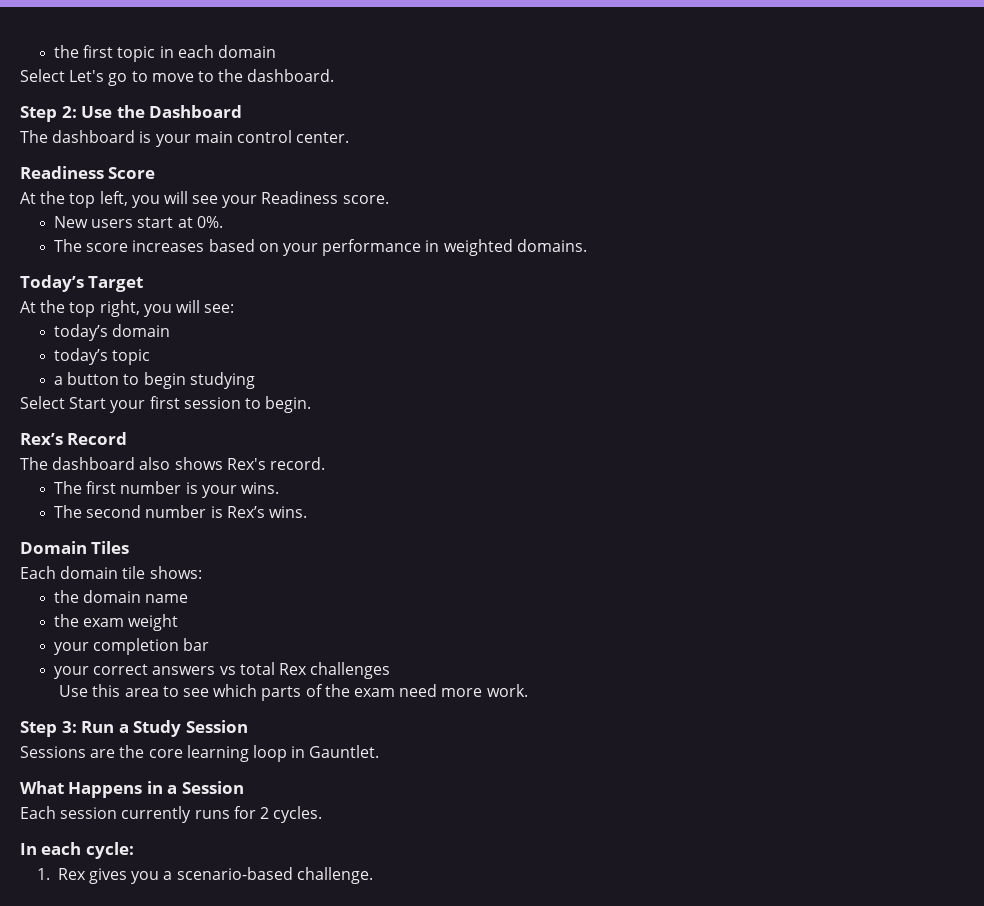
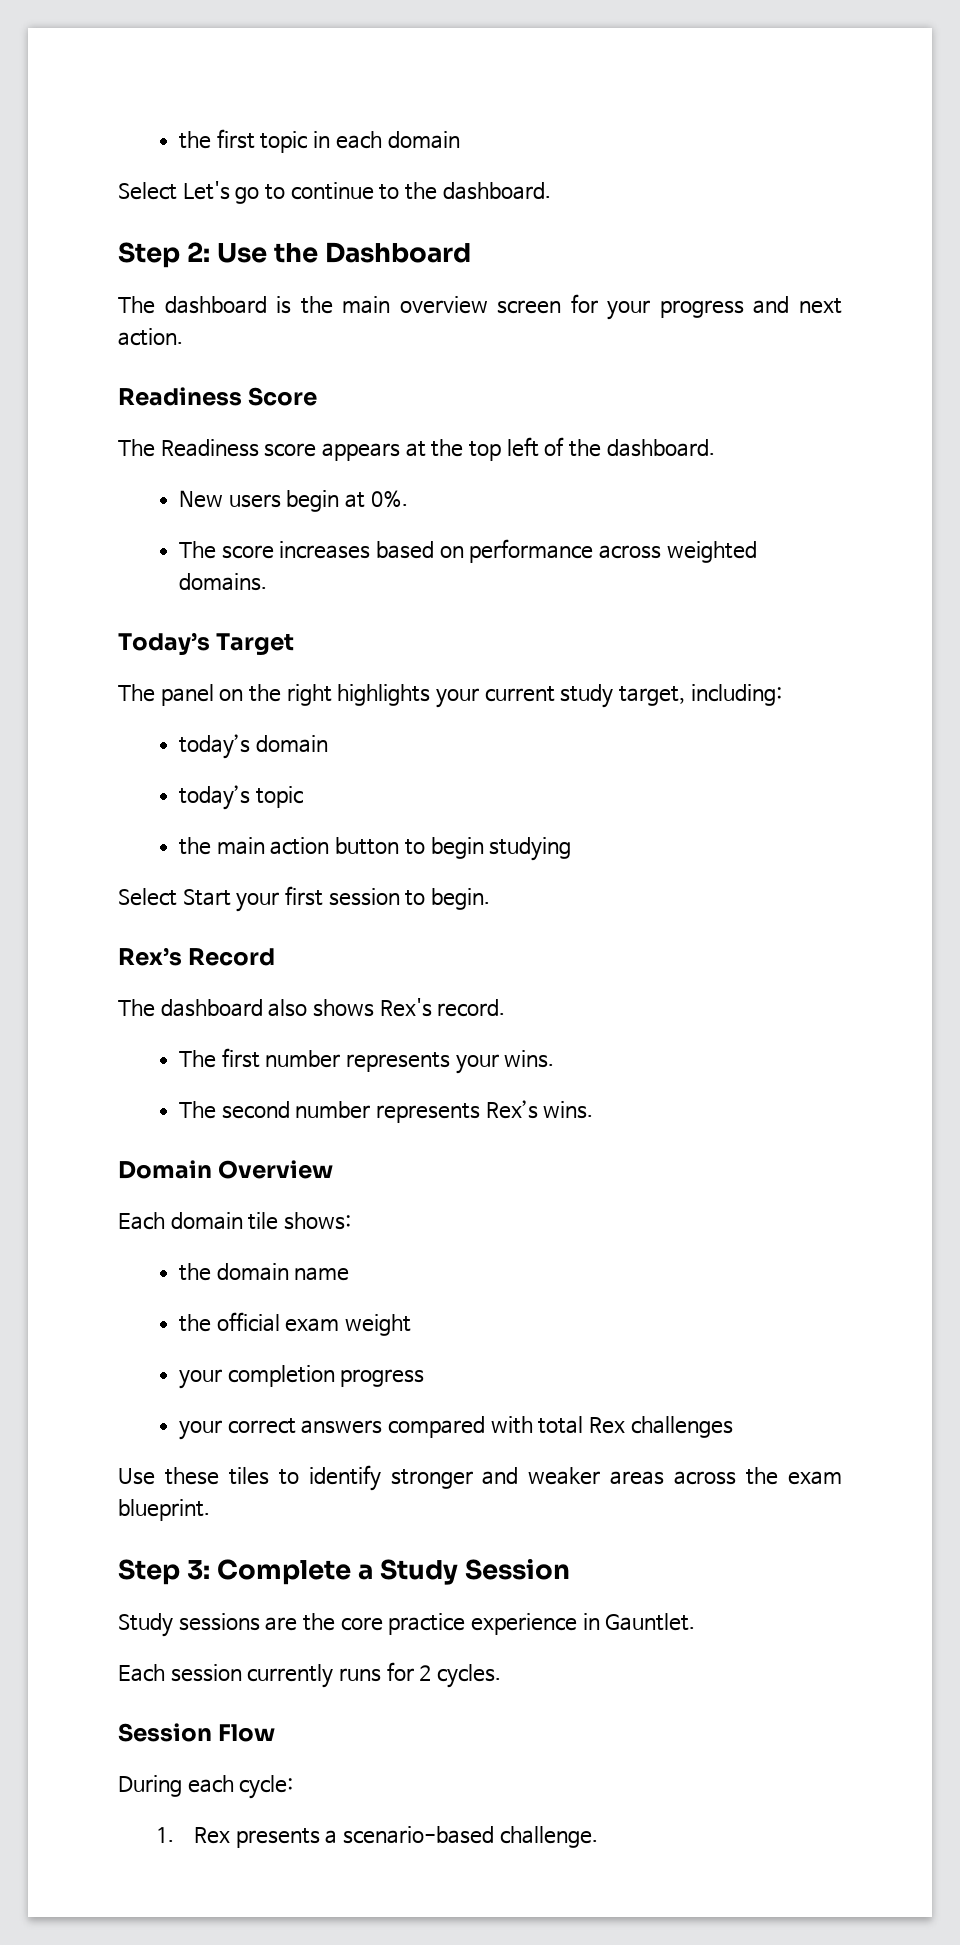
- Select Let's go to move to the dashboard.
+ Select Let's go to continue to the dashboard.
- The dashboard is your main control center.
+ The dashboard is the main overview screen for your progress and next action.
  Readiness Score
- At the top left, you will see your Readiness score.
+ The Readiness score appears at the top left of the dashboard.
- New users start at 0%.
+ New users begin at 0%.
- The score increases based on your performance in weighted domains.
+ The score increases based on performance across weighted domains.
- At the top right, you will see:
+ The panel on the right highlights your current study target, including:
- a button to begin studying
+ the main action button to begin studying
- The first number is your wins.
+ The first number represents your wins.
- The second number is Rex’s wins.
+ The second number represents Rex’s wins.
- Domain Tiles
+ Domain Overview
- the exam weight
+ the official exam weight
- your completion bar
+ your completion progress
- your correct answers vs total Rex challenges
+ your correct answers compared with total Rex challenges
- Use this area to see which parts of the exam need more work.
+ Use these tiles to identify stronger and weaker areas across the exam blueprint.
- Step 3: Run a Study Session
+ Step 3: Complete a Study Session
- Sessions are the core learning loop in Gauntlet.
+ Study sessions are the core practice experience in Gauntlet.
- What Happens in a Session
- In each cycle:
+ Session Flow
+ During each cycle:
- 1. Rex gives you a scenario-based challenge.
+ 1. Rex presents a scenario-based challenge.

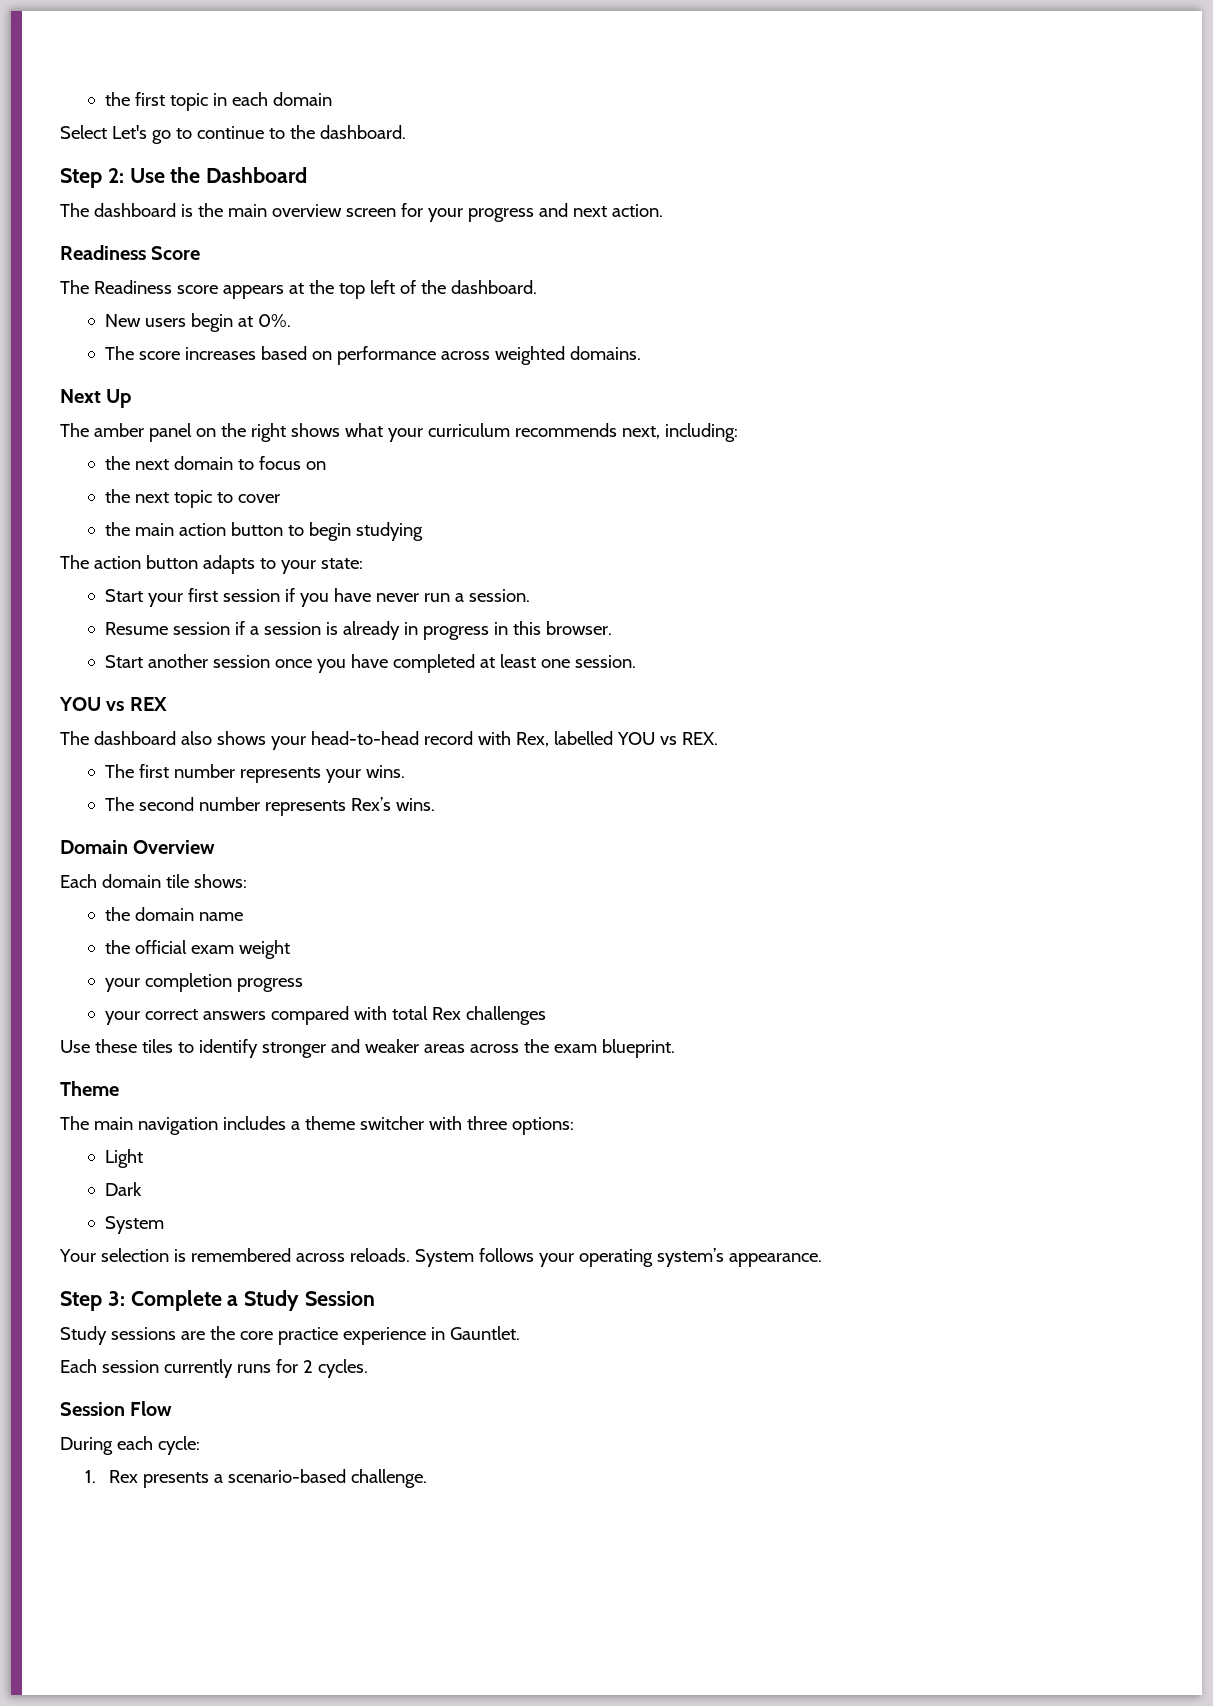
- Today’s Target
- The panel on the right highlights your current study target, including:
+ Next Up
+ The amber panel on the right shows what your curriculum recommends next, including:
- today’s domain
- today’s topic
+ the next domain to focus on
+ the next topic to cover
- Select Start your first session to begin.
- Rex’s Record
- The dashboard also shows Rex's record.
+ The action button adapts to your state:
+ Start your first session if you have never run a session.
+ Resume session if a session is already in progress in this browser.
+ Start another session once you have completed at least one session.
+ YOU vs REX
+ The dashboard also shows your head-to-head record with Rex, labelled YOU vs REX.
+ Theme
+ The main navigation includes a theme switcher with three options:
+ Light
+ Dark
+ System
+ Your selection is remembered across reloads. System follows your operating system’s appearance.

